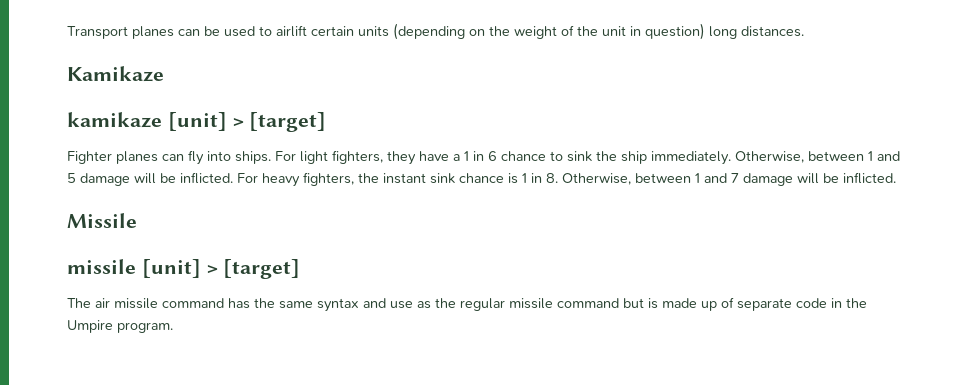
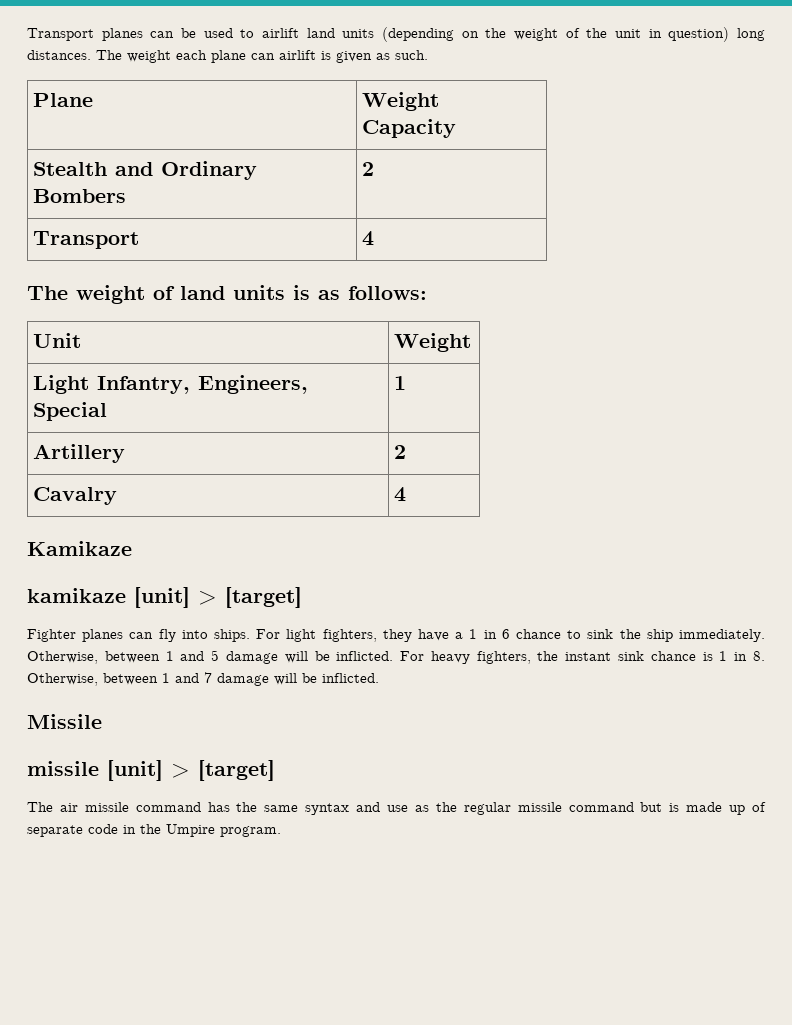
- Transport planes can be used to airlift certain units (depending on the weight of the unit in question) long distances.
+ Transport planes can be used to airlift land units (depending on the weight of the unit in question) long distances. The weight each plane can airlift is given as such.
+ Plane | Weight Capacity
+ Stealth and Ordinary Bombers | 2
+ Transport | 4
+ The weight of land units is as follows:
+ Unit | Weight
+ Light Infantry, Engineers, Special | 1
+ Artillery | 2
+ Cavalry | 4

